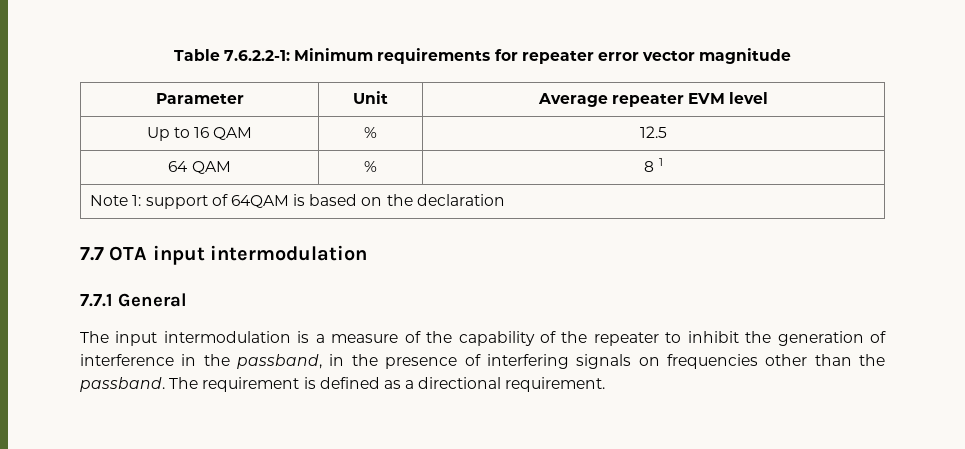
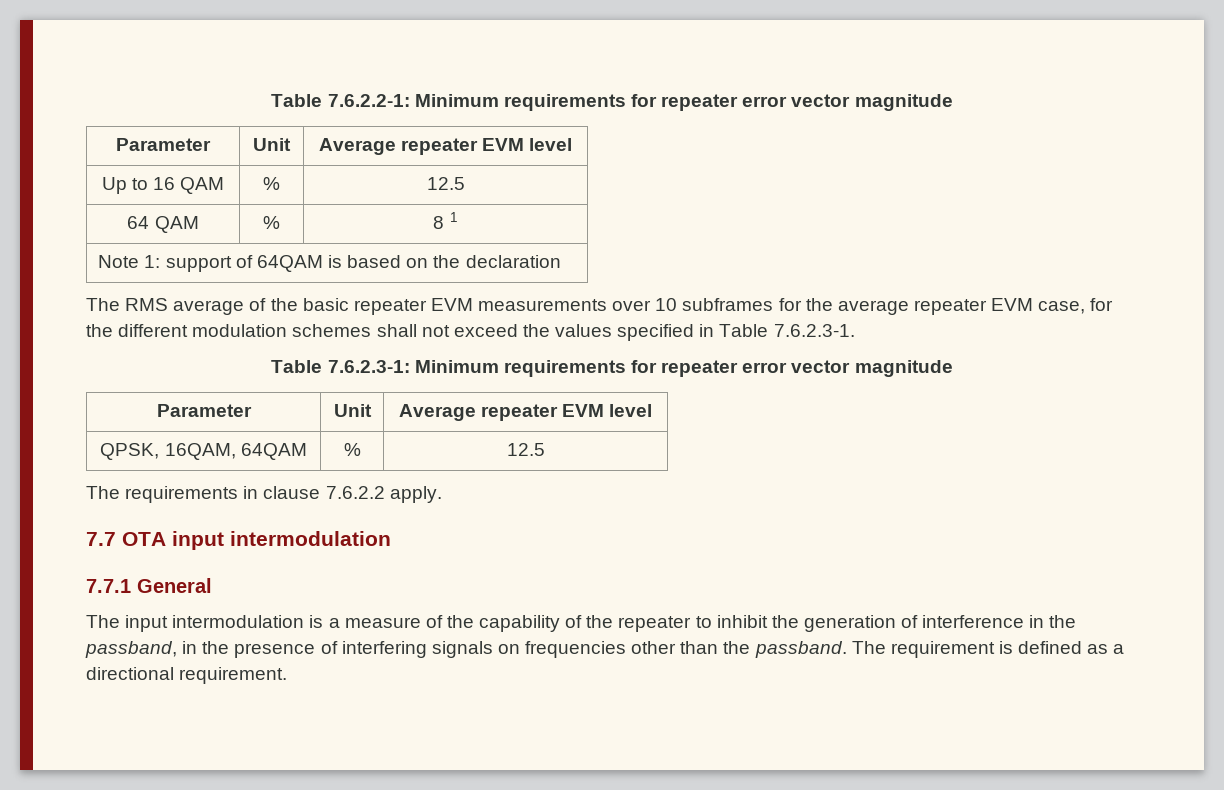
+ The RMS average of the basic repeater EVM measurements over 10 subframes for the average repeater EVM case, for the different modulation schemes shall not exceed the values specified in Table 7.6.2.3-1.
+ Table 7.6.2.3-1: Minimum requirements for repeater error vector magnitude
+ Parameter | Unit | Average repeater EVM level
+ QPSK, 16QAM, 64QAM | % | 12.5
+ The requirements in clause 7.6.2.2 apply.

